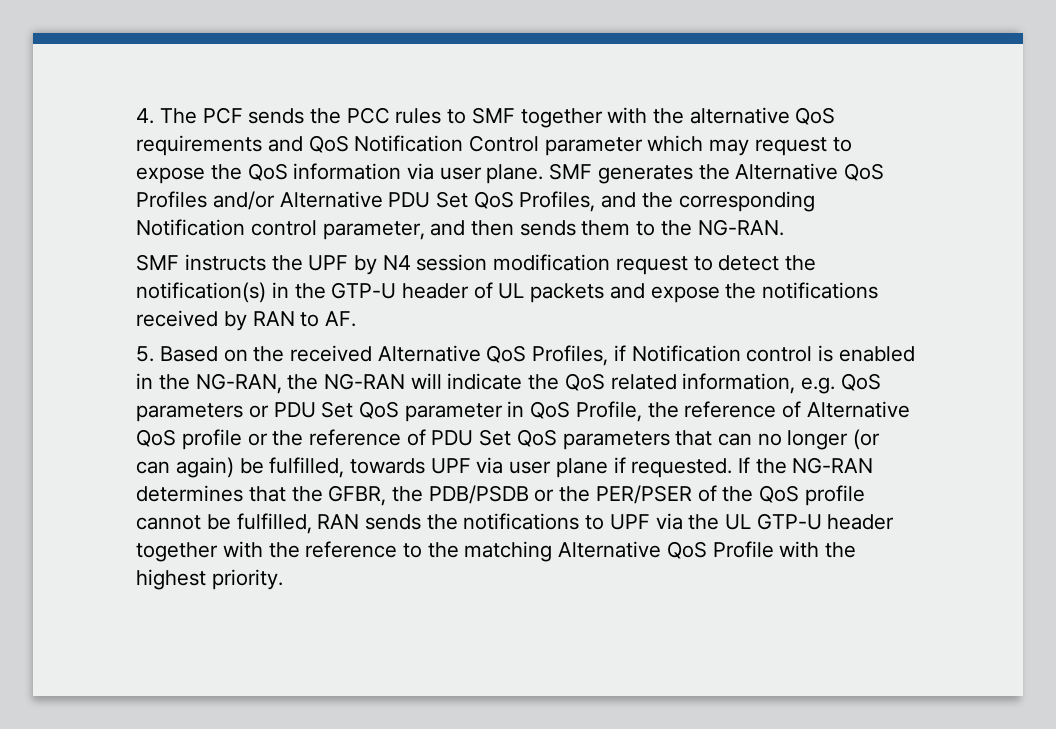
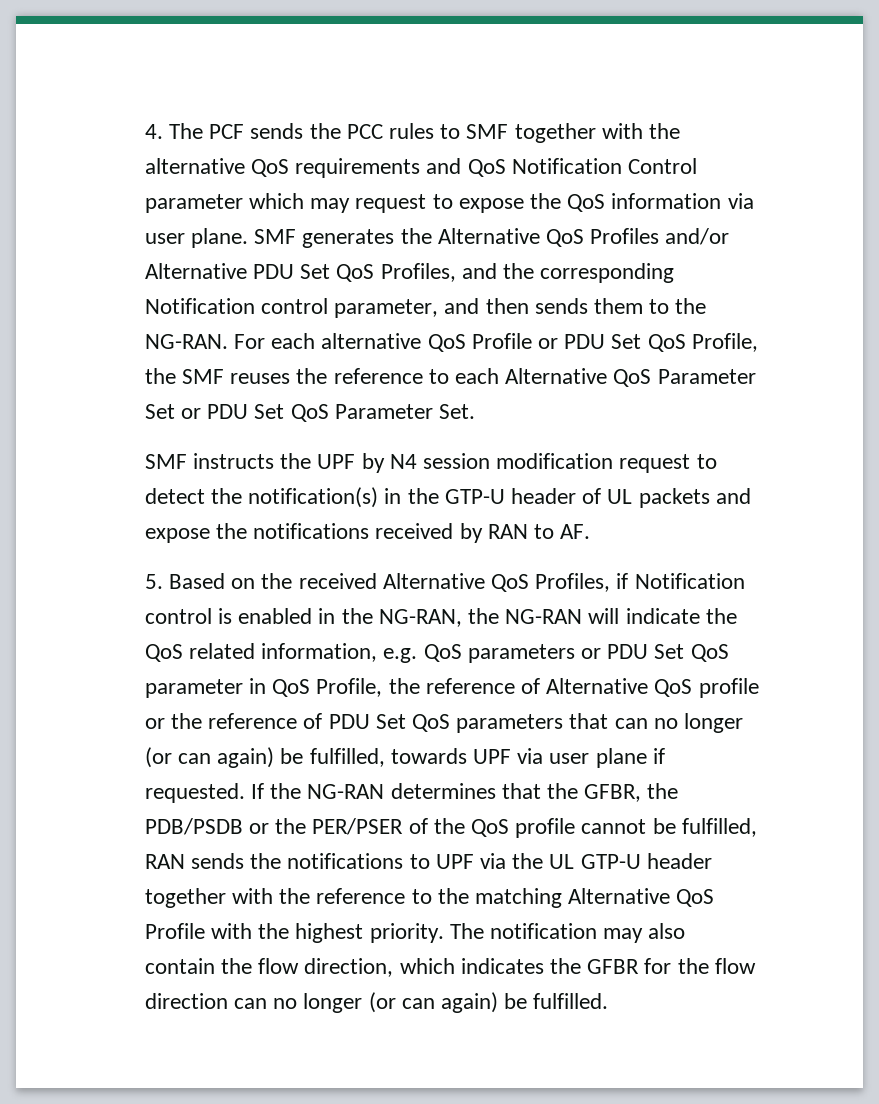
+ For each alternative QoS Profile or PDU Set QoS Profile, the SMF reuses the reference to each Alternative QoS Parameter Set or PDU Set QoS Parameter Set.
+ The notification may also contain the flow direction, which indicates the GFBR for the flow direction can no longer (or can again) be fulfilled.

